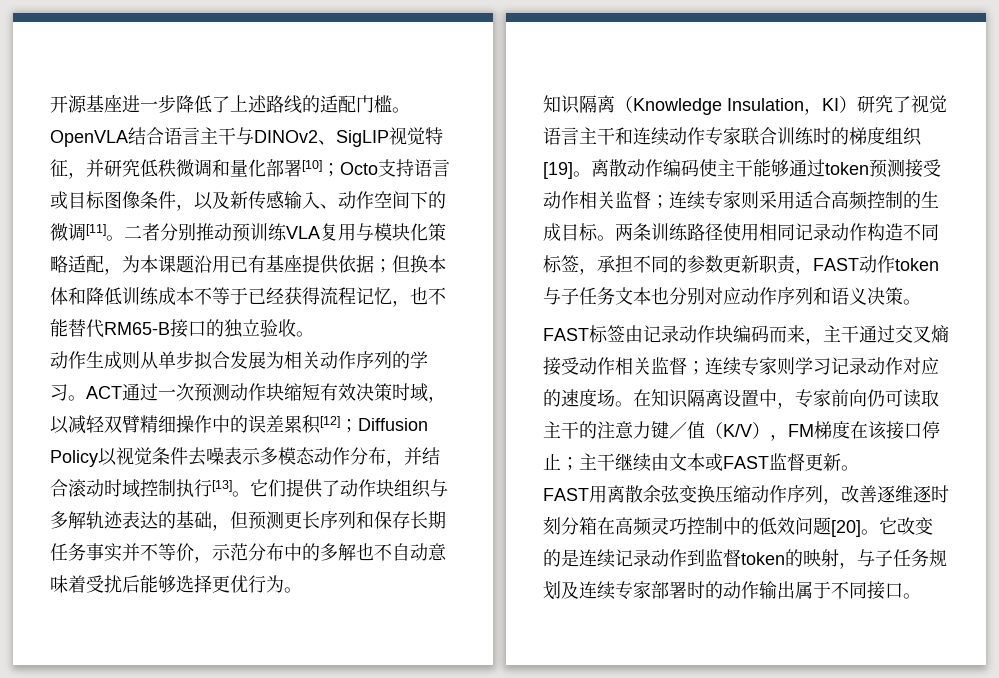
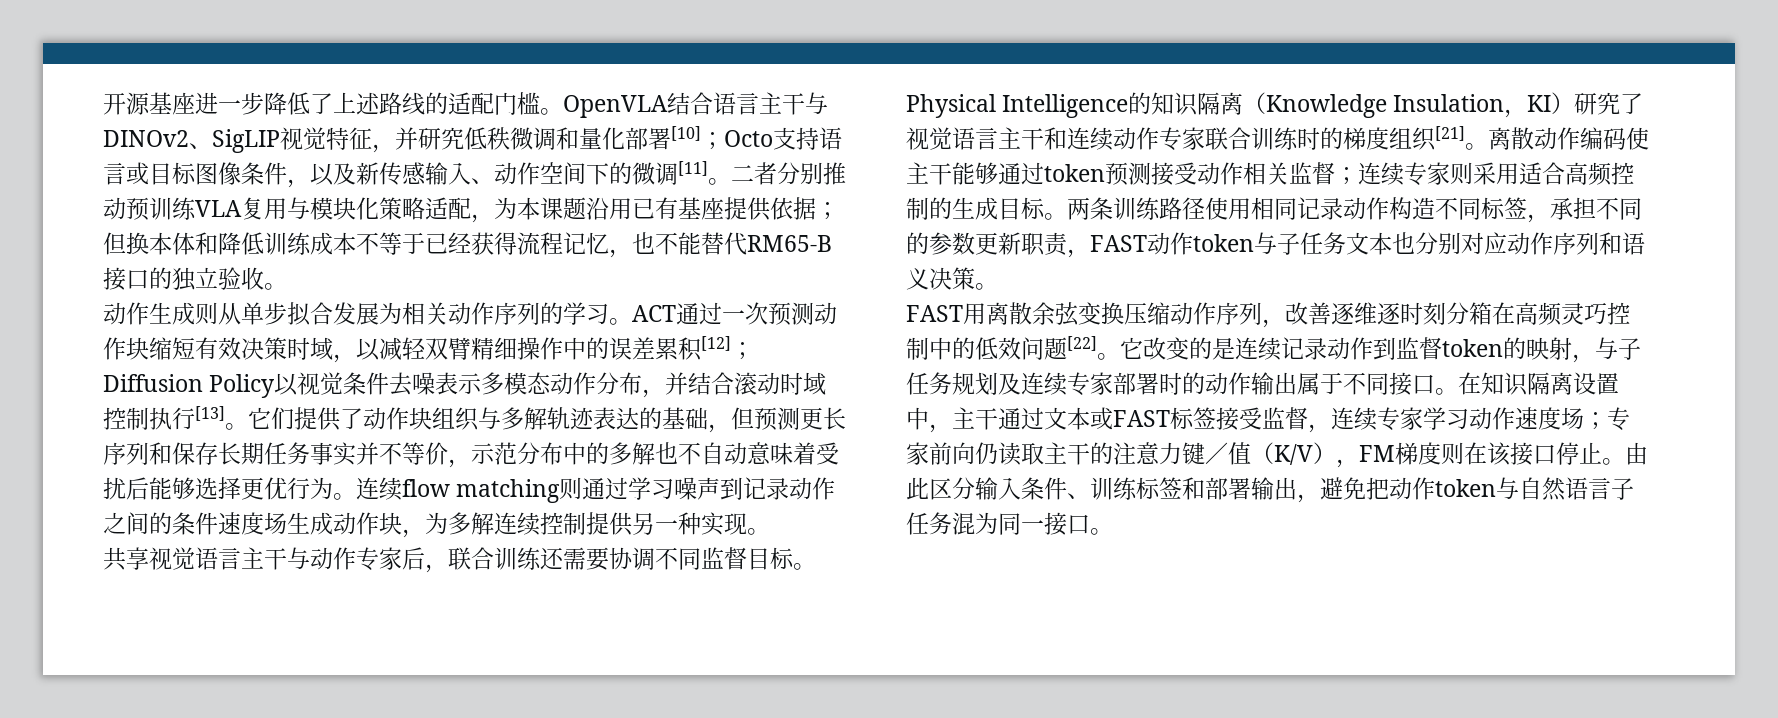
- 它们提供了动作块组织与多解轨迹表达的基础，但预测更长序列和保存长期任务事实并不等价，示范分布中的多解也不自动意味着受扰后能够选择更优行为。
- 知识隔离（Knowledge Insulation，KI）研究了视觉语言主干和连续动作专家联合训练时的梯度组织[19]。
+ 它们提供了动作块组织与多解轨迹表达的基础，但预测更长序列和保存长期任务事实并不等价，示范分布中的多解也不自动意味着受扰后能够选择更优行为。连续flow matching则通过学习噪声到记录动作之间的条件速度场生成动作块，为多解连续控制提供另一种实现。
+ 共享视觉语言主干与动作专家后，联合训练还需要协调不同监督目标。Physical Intelligence的知识隔离（Knowledge Insulation，KI）研究了视觉语言主干和连续动作专家联合训练时的梯度组织[21]。
- FAST标签由记录动作块编码而来，主干通过交叉熵接受动作相关监督；连续专家则学习记录动作对应的速度场。在知识隔离设置中，专家前向仍可读取主干的注意力键／值（K/V），FM梯度在该接口停止；主干继续由文本或FAST监督更新。
- FAST用离散余弦变换压缩动作序列，改善逐维逐时刻分箱在高频灵巧控制中的低效问题[20]。
+ FAST用离散余弦变换压缩动作序列，改善逐维逐时刻分箱在高频灵巧控制中的低效问题[22]。
+ 在知识隔离设置中，主干通过文本或FAST标签接受监督，连续专家学习动作速度场；专家前向仍读取主干的注意力键／值（K/V），FM梯度则在该接口停止。由此区分输入条件、训练标签和部署输出，避免把动作token与自然语言子任务混为同一接口。

